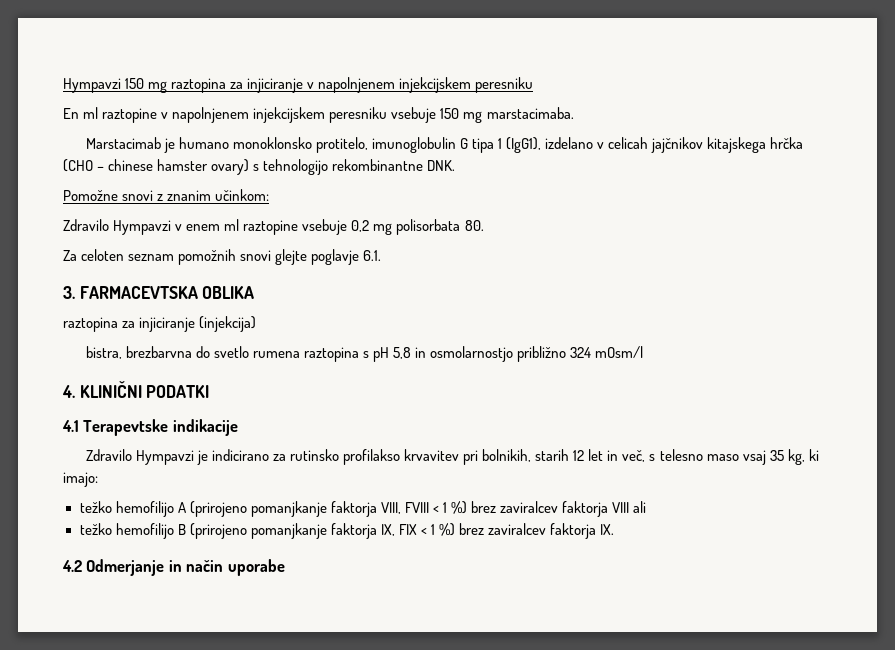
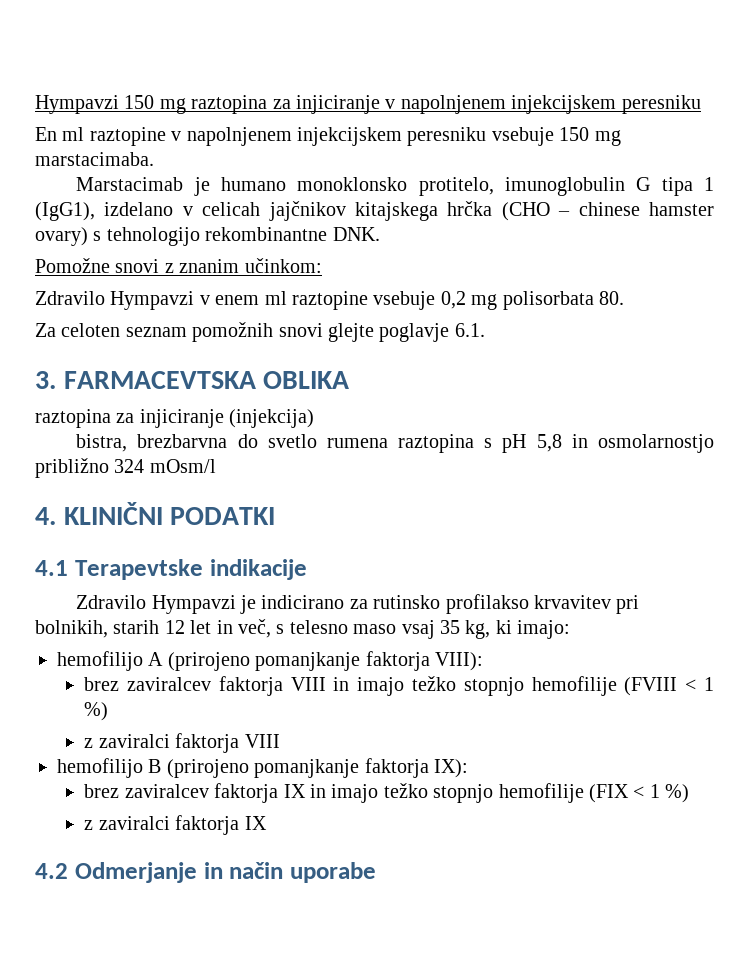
- težko hemofilijo A (prirojeno pomanjkanje faktorja VIII, FVIII < 1 %) brez zaviralcev faktorja VIII ali
- težko hemofilijo B (prirojeno pomanjkanje faktorja IX, FIX < 1 %) brez zaviralcev faktorja IX.
+ hemofilijo A (prirojeno pomanjkanje faktorja VIII):
+ brez zaviralcev faktorja VIII in imajo težko stopnjo hemofilije (FVIII < 1 %)
+ z zaviralci faktorja VIII
+ hemofilijo B (prirojeno pomanjkanje faktorja IX):
+ brez zaviralcev faktorja IX in imajo težko stopnjo hemofilije (FIX < 1 %)
+ z zaviralci faktorja IX

